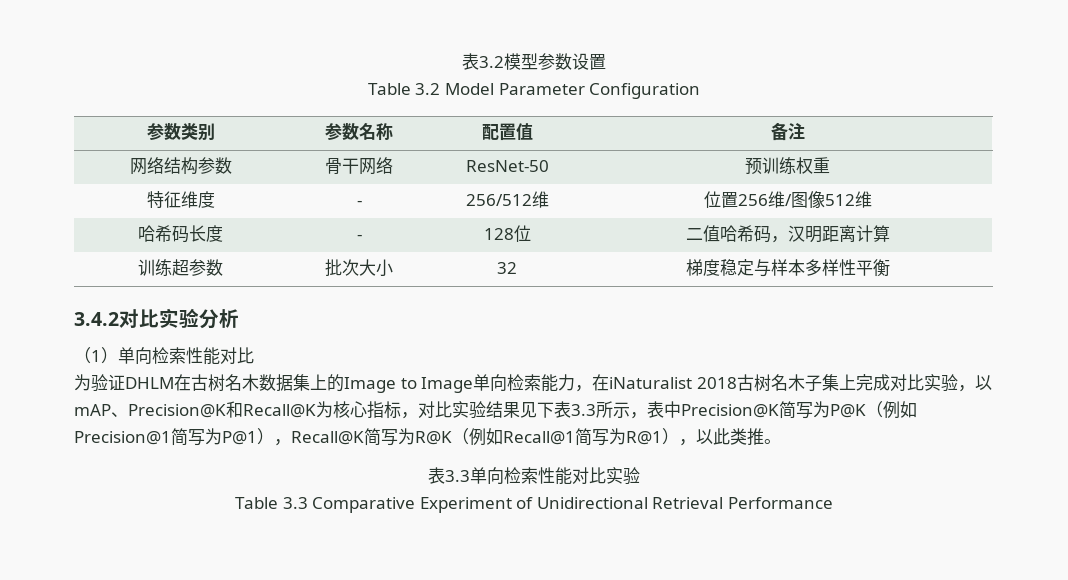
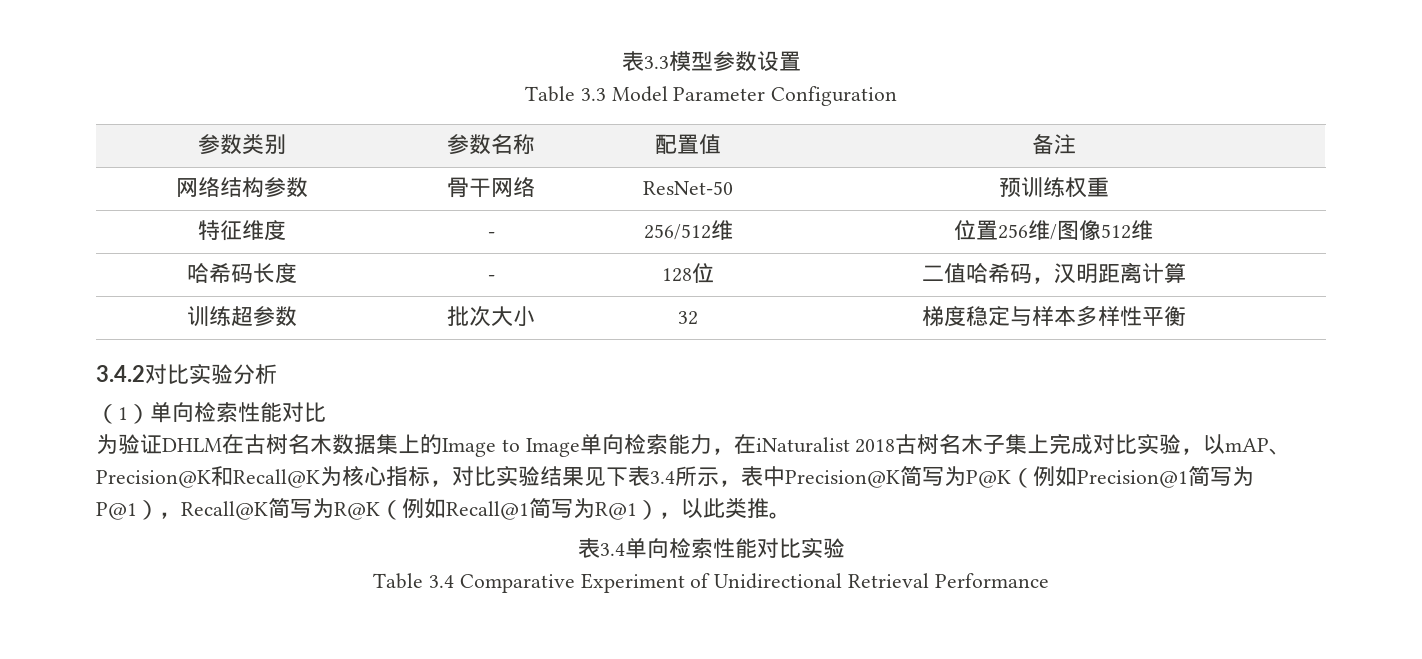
- 表3.2模型参数设置
+ 表3.3模型参数设置
- Table 3.2 Model Parameter Configuration
+ Table 3.3 Model Parameter Configuration
- 为验证DHLM在古树名木数据集上的Image to Image单向检索能力，在iNaturalist 2018古树名木子集上完成对比实验，以mAP、Precision@K和Recall@K为核心指标，对比实验结果见下表3.3所示，表中Precision@K简写为P@K（例如Precision@1简写为P@1），Recall@K简写为R@K（例如Recall@1简写为R@1），以此类推。
+ 为验证DHLM在古树名木数据集上的Image to Image单向检索能力，在iNaturalist 2018古树名木子集上完成对比实验，以mAP、Precision@K和Recall@K为核心指标，对比实验结果见下表3.4所示，表中Precision@K简写为P@K（例如Precision@1简写为P@1），Recall@K简写为R@K（例如Recall@1简写为R@1），以此类推。
- 表3.3单向检索性能对比实验
+ 表3.4单向检索性能对比实验
- Table 3.3 Comparative Experiment of Unidirectional Retrieval Performance
+ Table 3.4 Comparative Experiment of Unidirectional Retrieval Performance

